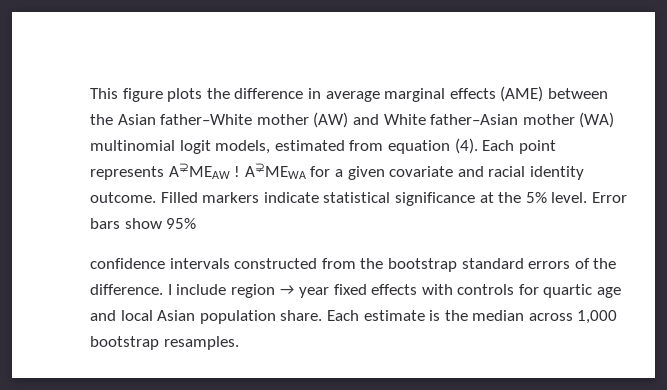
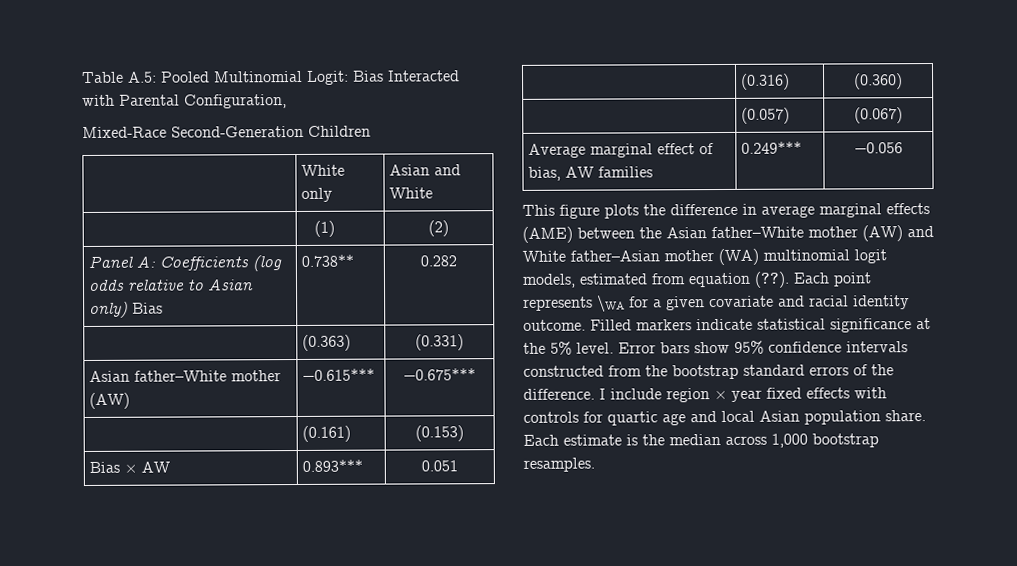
+ Table A.5: Pooled Multinomial Logit: Bias Interacted with Parental Configuration,
+ Mixed-Race Second-Generation Children
+ | White only | Asian and White
+ | (1) | (2)
+ Panel A: Coefficients (log odds relative to Asian only) Bias | 0.738** | 0.282
+ | (0.363) | (0.331)
+ Asian father–White mother (AW) | −0.615*** | −0.675***
+ | (0.161) | (0.153)
+ Bias × AW | 0.893*** | 0.051
+ | (0.316) | (0.360)
+ | (0.057) | (0.067)
+ Average marginal effect of bias, AW families | 0.249*** | −0.056
- This figure plots the difference in average marginal effects (AME) between the Asian father–White mother (AW) and White father–Asian mother (WA) multinomial logit models, estimated from equation (4).
+ This figure plots the difference in average marginal effects (AME) between the Asian father–White mother (AW) and White father–Asian mother (WA) multinomial logit models, estimated from equation (??).
- Each point represents A⊋MEAW ! A⊋MEWA for a given covariate and racial identity outcome.
+ Each point represents \WA for a given covariate and racial identity outcome.
- Error bars show 95%
- confidence intervals constructed from the bootstrap standard errors of the difference.
+ Error bars show 95% confidence intervals constructed from the bootstrap standard errors of the difference.
- I include region → year fixed effects with controls for quartic age and local Asian population share.
+ I include region × year fixed effects with controls for quartic age and local Asian population share.

